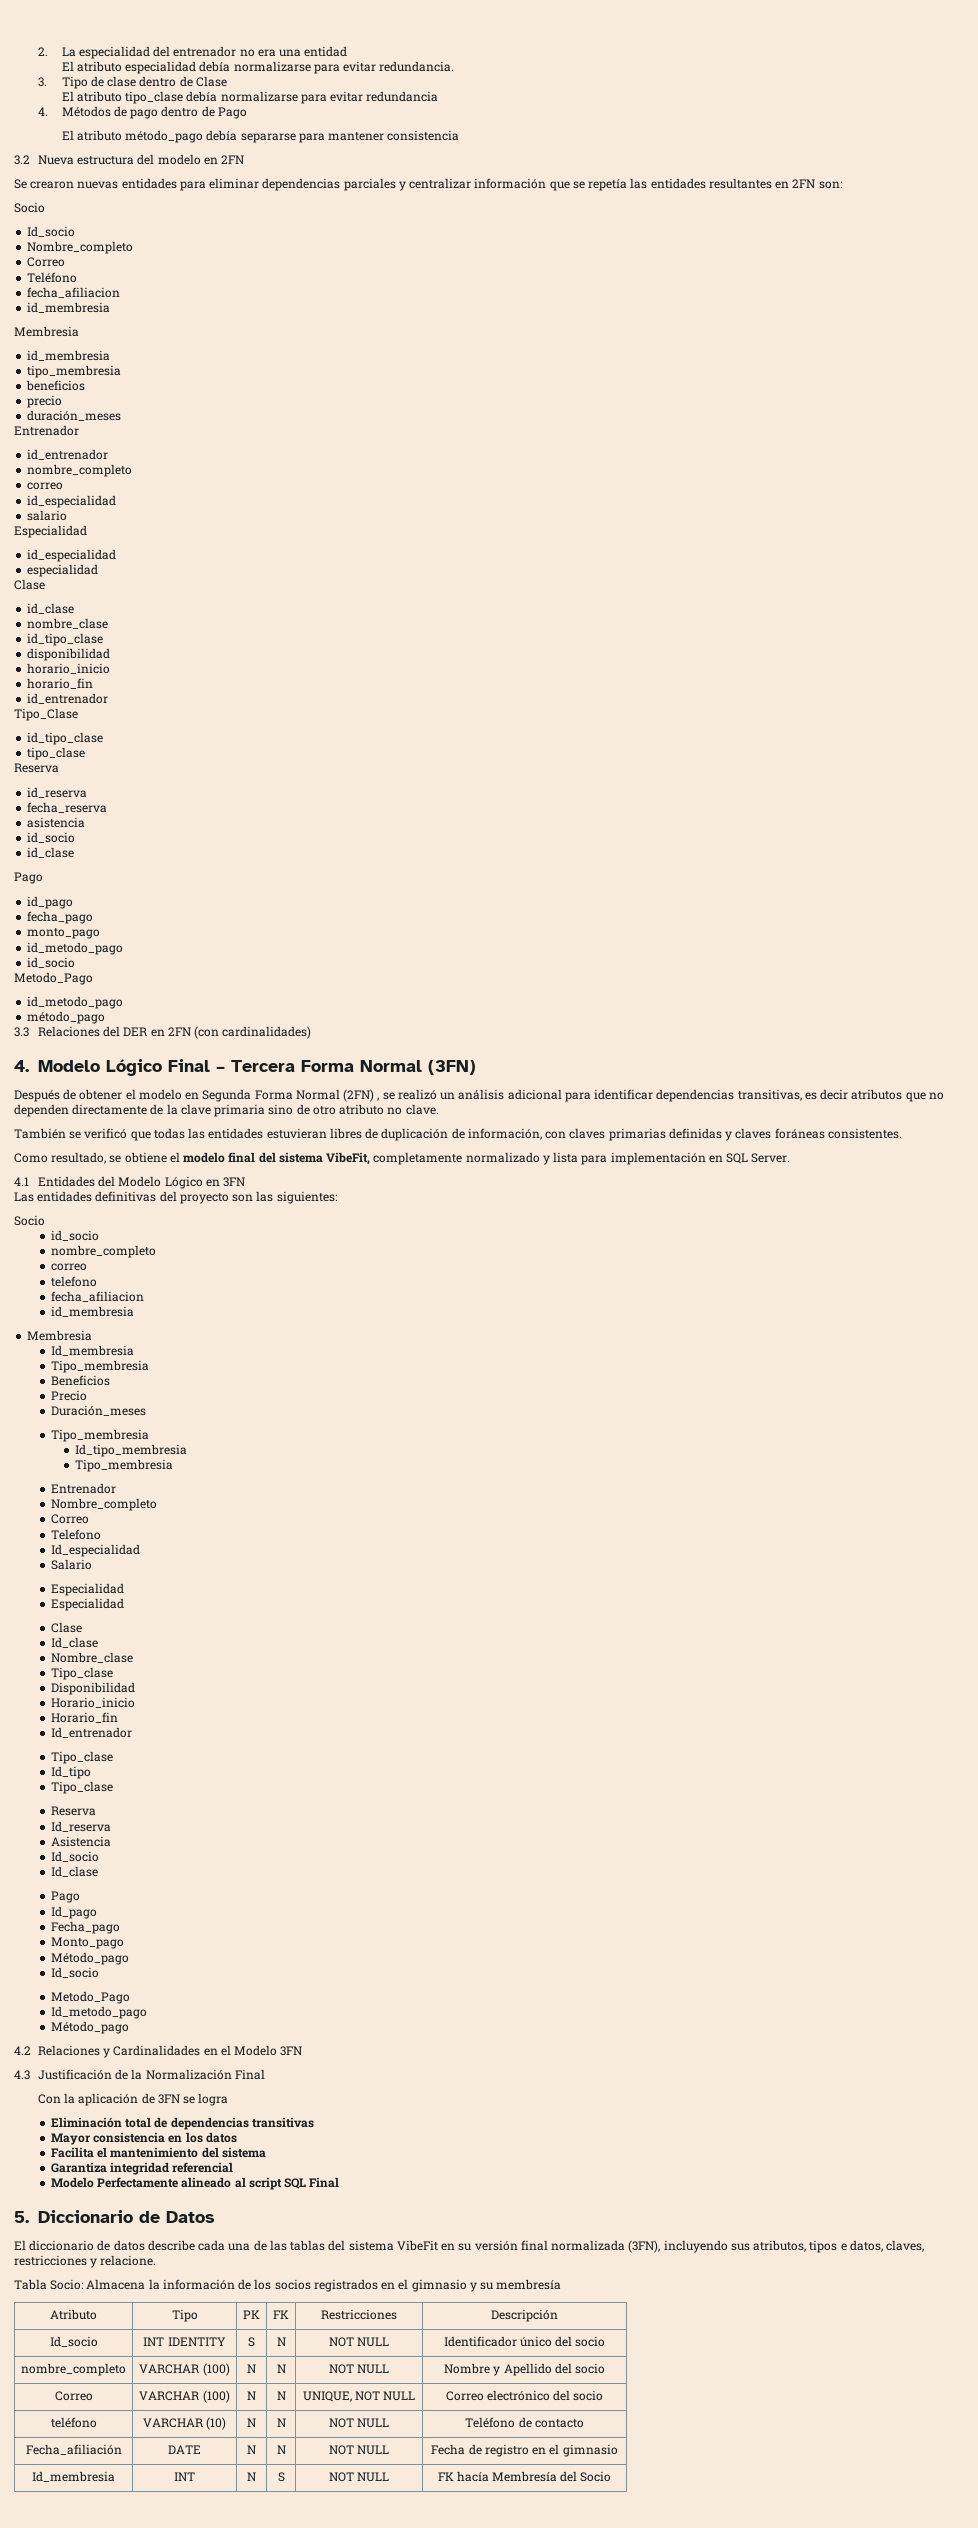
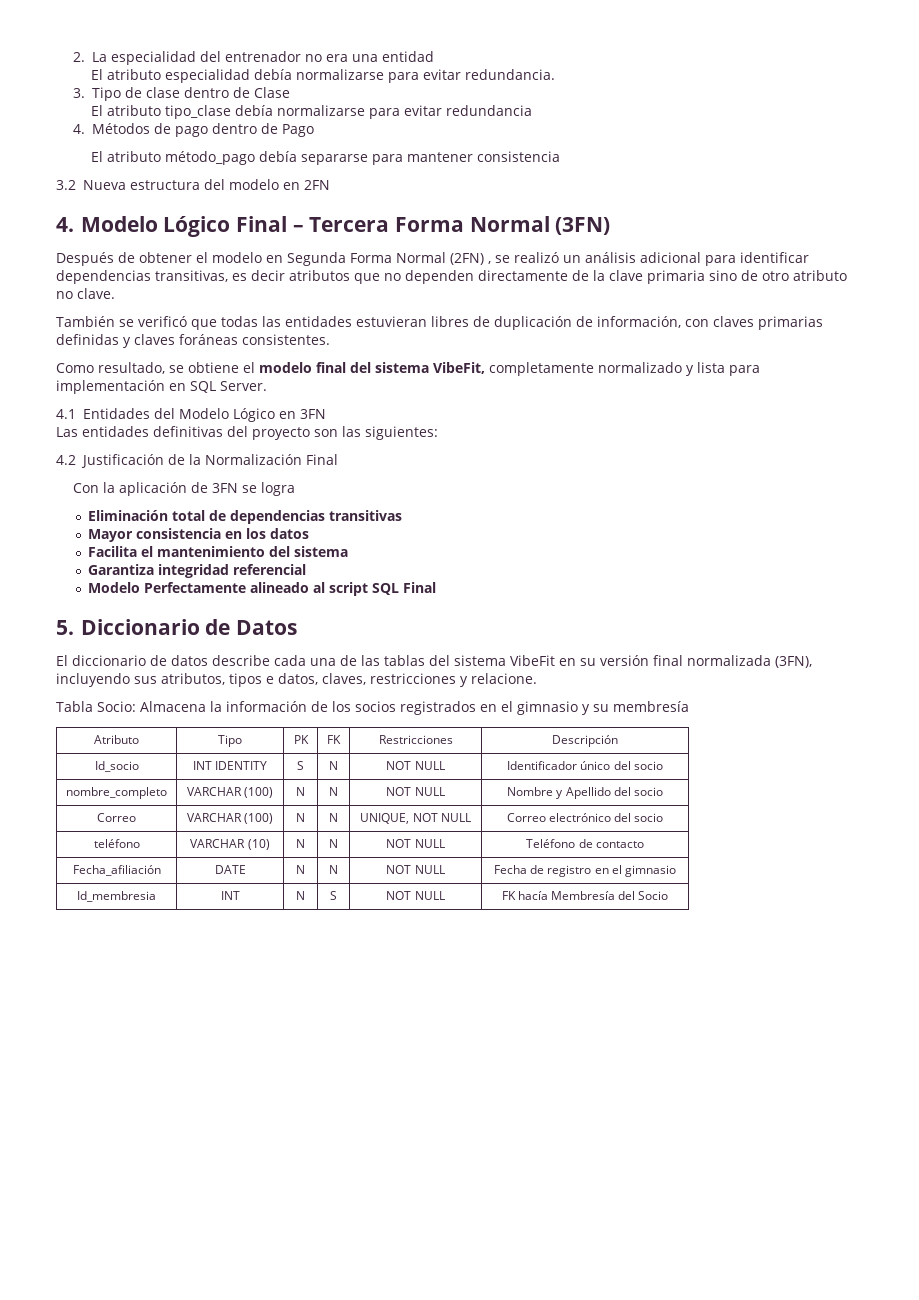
- Se crearon nuevas entidades para eliminar dependencias parciales y centralizar información que se repetía las entidades resultantes en 2FN son:
- Socio
- Id_socio
- Nombre_completo
- Correo
- Teléfono
- fecha_afiliacion
- id_membresia
- Membresia
- id_membresia
- tipo_membresia
- beneficios
- precio
- duración_meses
- Entrenador
- id_entrenador
- nombre_completo
- correo
- id_especialidad
- salario
- Especialidad
- id_especialidad
- especialidad
- Clase
- id_clase
- nombre_clase
- id_tipo_clase
- disponibilidad
- horario_inicio
- horario_fin
- id_entrenador
- Tipo_Clase
- id_tipo_clase
- tipo_clase
- Reserva
- id_reserva
- fecha_reserva
- asistencia
- id_socio
- id_clase
- Pago
- id_pago
- fecha_pago
- monto_pago
- id_metodo_pago
- id_socio
- Metodo_Pago
- id_metodo_pago
- método_pago
- 3.3 Relaciones del DER en 2FN (con cardinalidades)
  Las entidades definitivas del proyecto son las siguientes:
- Socio
- id_socio
- nombre_completo
- correo
- telefono
- fecha_afiliacion
- id_membresia
- Membresia
- Id_membresia
- Tipo_membresia
- Beneficios
- Precio
- Duración_meses
- Tipo_membresia
- Id_tipo_membresia
- Tipo_membresia
- Entrenador
- Nombre_completo
- Correo
- Telefono
- Id_especialidad
- Salario
- Especialidad
- Especialidad
- Clase
- Id_clase
- Nombre_clase
- Tipo_clase
- Disponibilidad
- Horario_inicio
- Horario_fin
- Id_entrenador
- Tipo_clase
- Id_tipo
- Tipo_clase
- Reserva
- Id_reserva
- Asistencia
- Id_socio
- Id_clase
- Pago
- Id_pago
- Fecha_pago
- Monto_pago
- Método_pago
- Id_socio
- Metodo_Pago
- Id_metodo_pago
- Método_pago
- 4.2 Relaciones y Cardinalidades en el Modelo 3FN
- 4.3 Justificación de la Normalización Final
+ 4.2 Justificación de la Normalización Final

